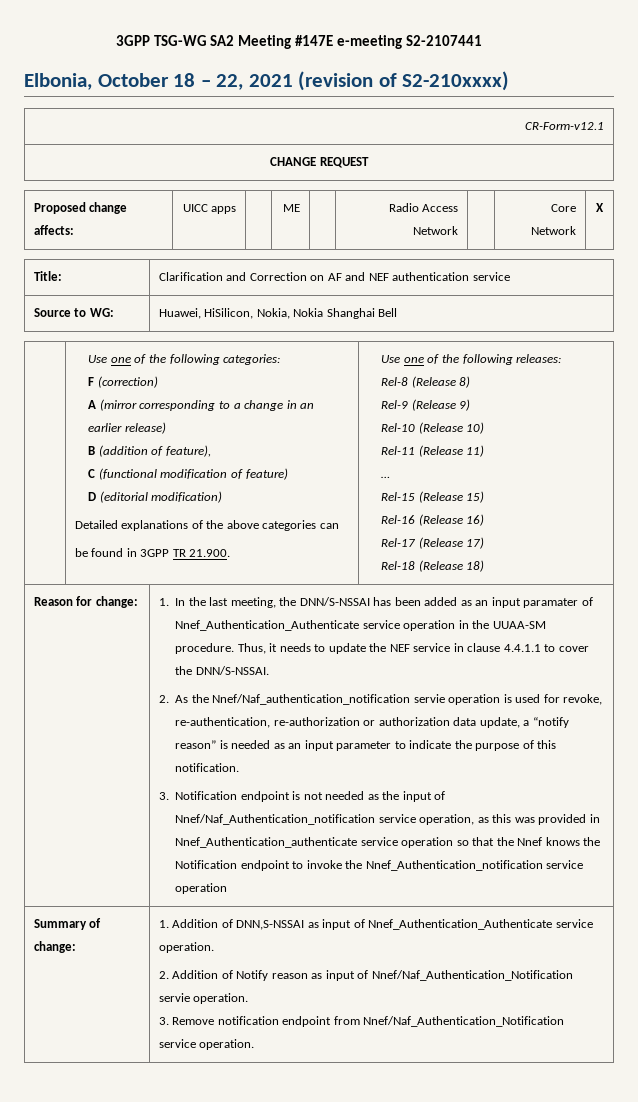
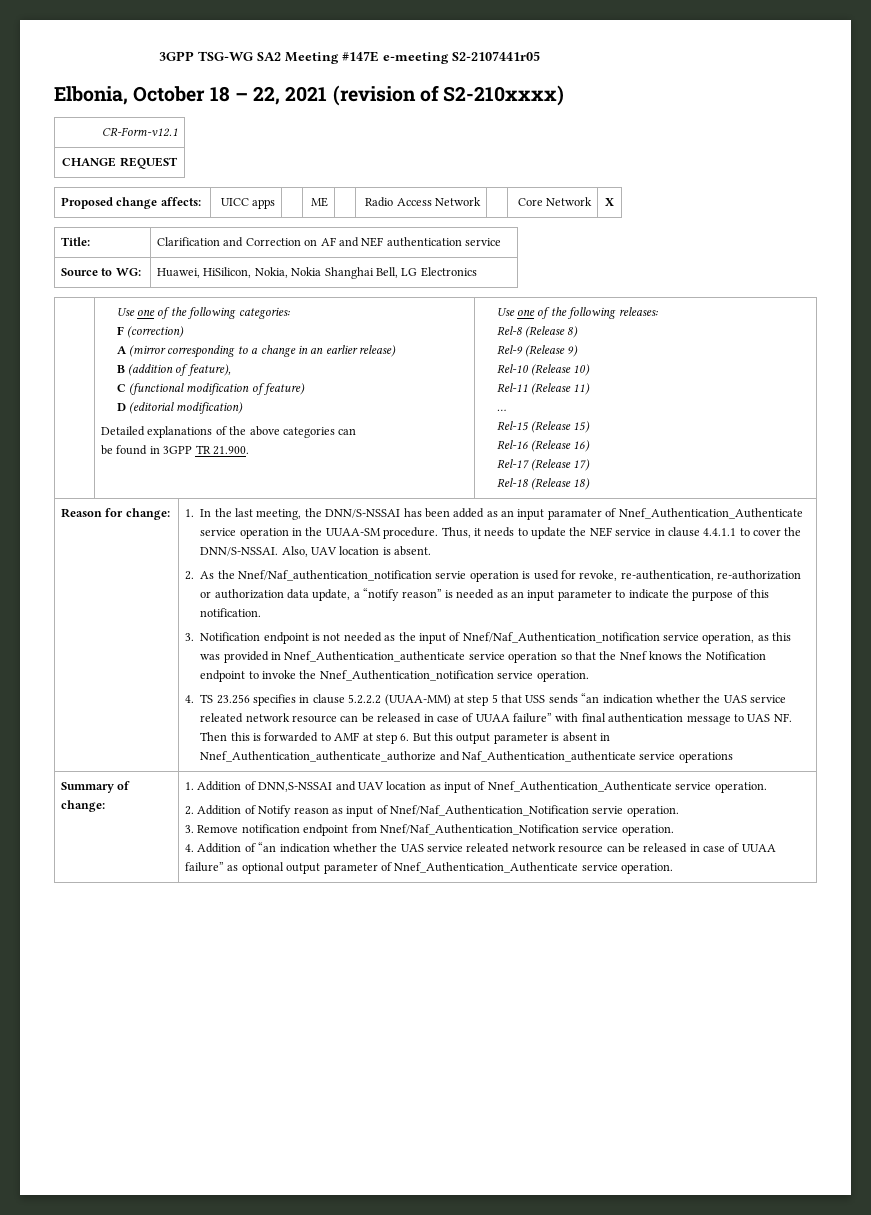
- 3GPP TSG-WG SA2 Meeting #147E e-meeting S2-2107441
+ 3GPP TSG-WG SA2 Meeting #147E e-meeting S2-2107441r05
- Source to WG: | Huawei, HiSilicon, Nokia, Nokia Shanghai Bell
+ Source to WG: | Huawei, HiSilicon, Nokia, Nokia Shanghai Bell, LG Electronics
+ Also, UAV location is absent.
- 3. Notification endpoint is not needed as the input of Nnef/Naf_Authentication_notification service operation, as this was provided in Nnef_Authentication_authenticate service operation so that the Nnef knows the Notification endpoint to invoke the Nnef_Authentication_notification service operation
+ 3. Notification endpoint is not needed as the input of Nnef/Naf_Authentication_notification service operation, as this was provided in Nnef_Authentication_authenticate service operation so that the Nnef knows the Notification endpoint to invoke the Nnef_Authentication_notification service operation.
+ 4. TS 23.256 specifies in clause 5.2.2.2 (UUAA-MM) at step 5 that USS sends “an indication whether the UAS service releated network resource can be released in case of UUAA failure” with final authentication message to UAS NF. Then this is forwarded to AMF at step 6. But this output parameter is absent in Nnef_Authentication_authenticate_authorize and Naf_Authentication_authenticate service operations
- 1. Addition of DNN,S-NSSAI as input of Nnef_Authentication_Authenticate service operation.
+ 1. Addition of DNN,S-NSSAI and UAV location as input of Nnef_Authentication_Authenticate service operation.
+ 4. Addition of “an indication whether the UAS service releated network resource can be released in case of UUAA failure” as optional output parameter of Nnef_Authentication_Authenticate service operation.

